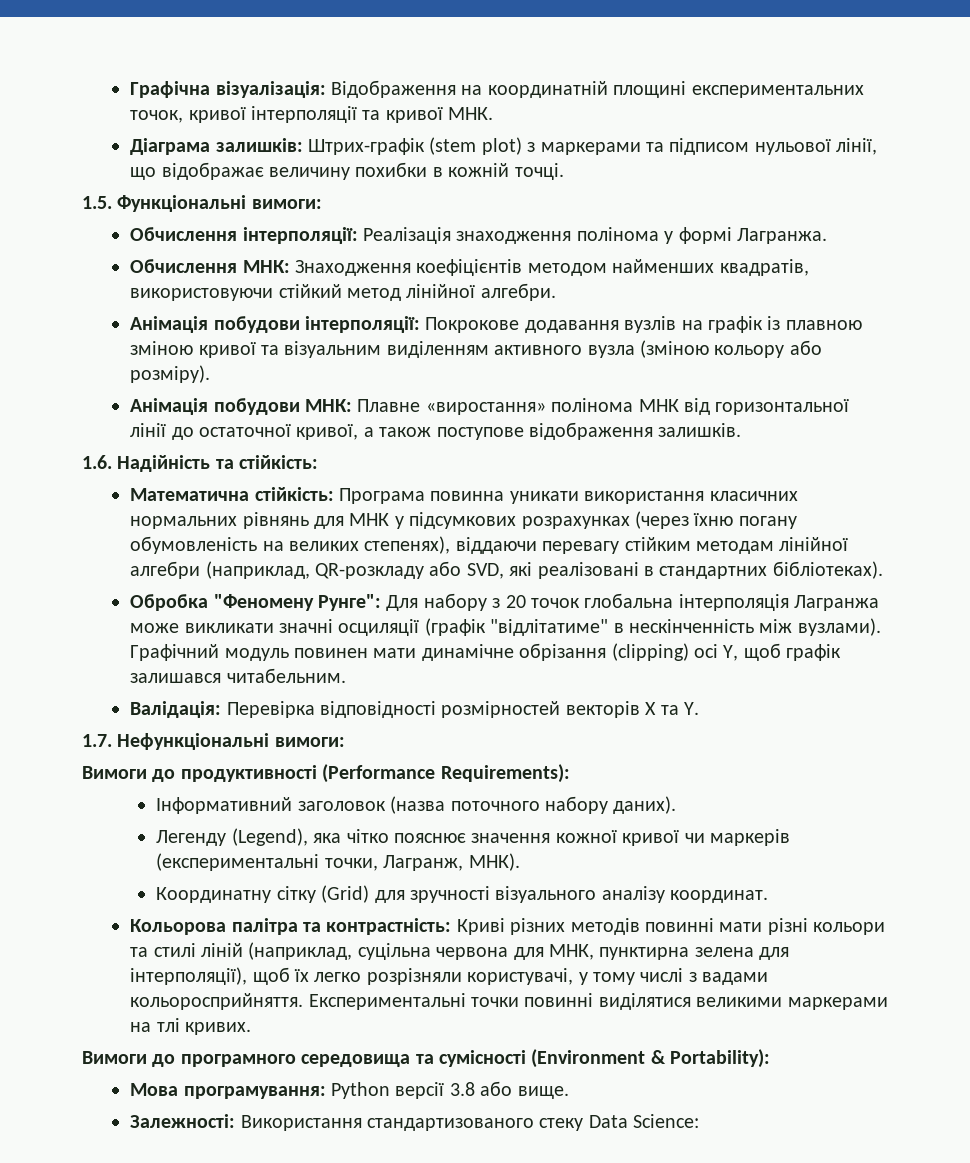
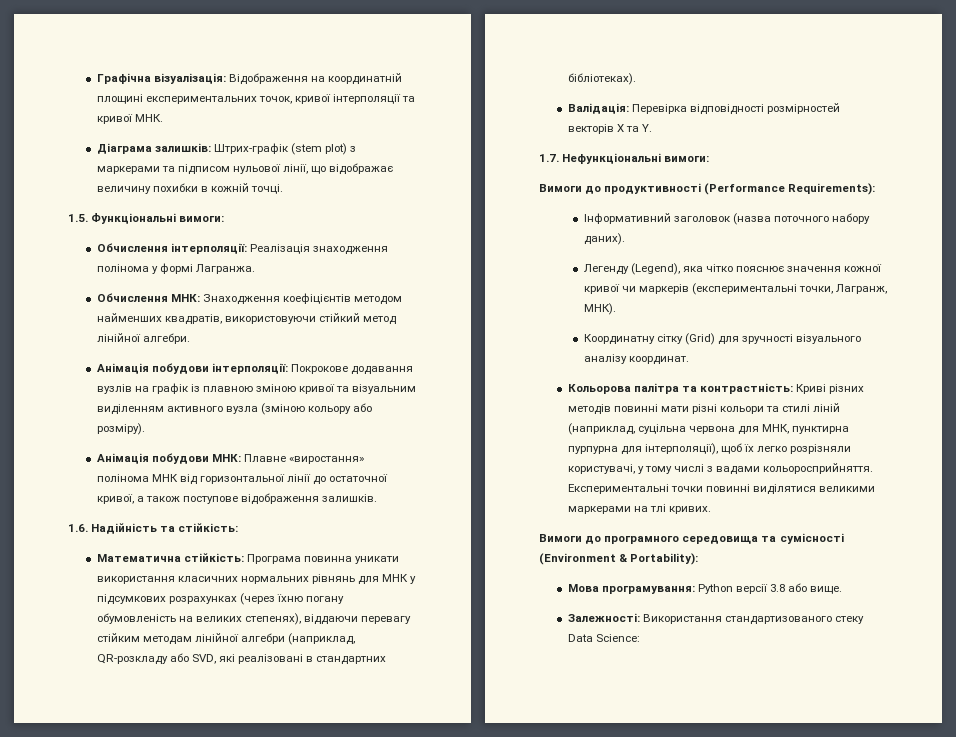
- Обробка "Феномену Рунге": Для набору з 20 точок глобальна інтерполяція Лагранжа може викликати значні осциляції (графік "відлітатиме" в нескінченність між вузлами). Графічний модуль повинен мати динамічне обрізання (clipping) осі Y, щоб графік залишався читабельним.
- Кольорова палітра та контрастність: Криві різних методів повинні мати різні кольори та стилі ліній (наприклад, суцільна червона для МНК, пунктирна зелена для інтерполяції), щоб їх легко розрізняли користувачі, у тому числі з вадами кольоросприйняття.
+ Кольорова палітра та контрастність: Криві різних методів повинні мати різні кольори та стилі ліній (наприклад, суцільна червона для МНК, пунктирна пурпурна для інтерполяції), щоб їх легко розрізняли користувачі, у тому числі з вадами кольоросприйняття.

